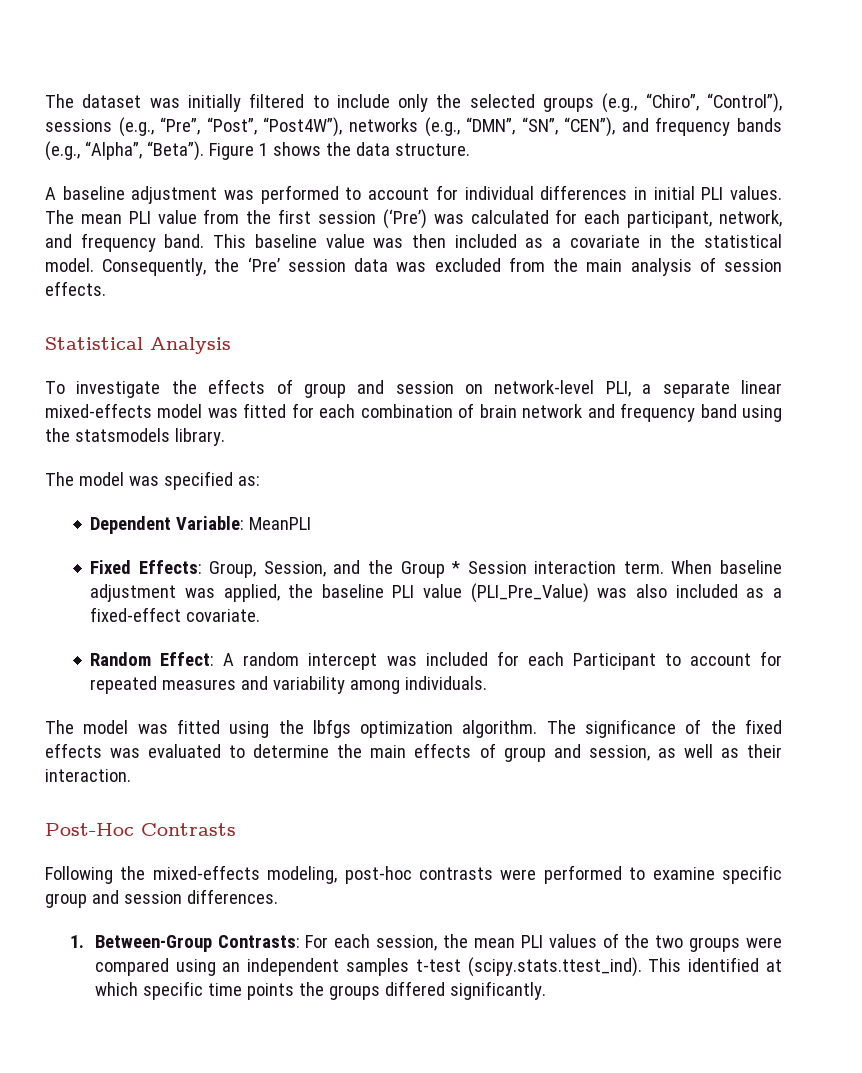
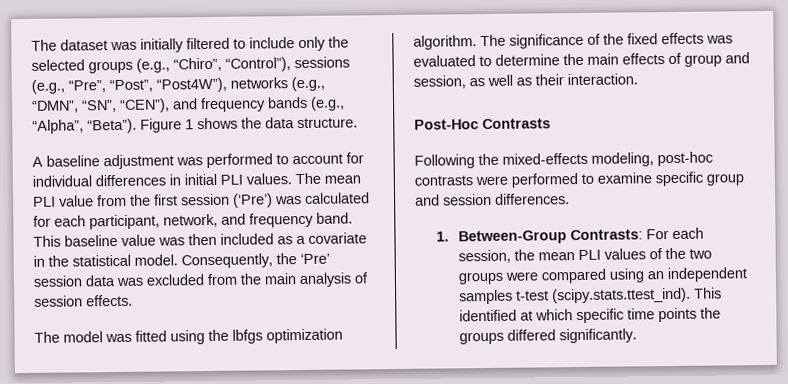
- Statistical Analysis
- To investigate the effects of group and session on network-level PLI, a separate linear mixed-effects model was fitted for each combination of brain network and frequency band using the statsmodels library.
- The model was specified as:
- Dependent Variable: MeanPLI
- Fixed Effects: Group, Session, and the Group * Session interaction term. When baseline adjustment was applied, the baseline PLI value (PLI_Pre_Value) was also included as a fixed-effect covariate.
- Random Effect: A random intercept was included for each Participant to account for repeated measures and variability among individuals.

